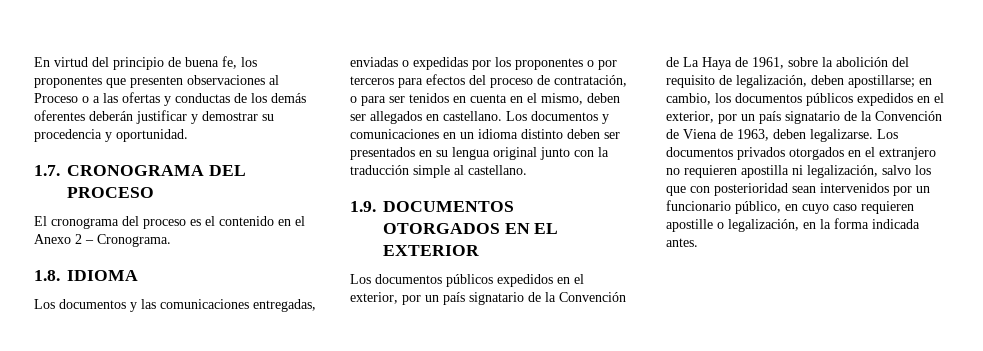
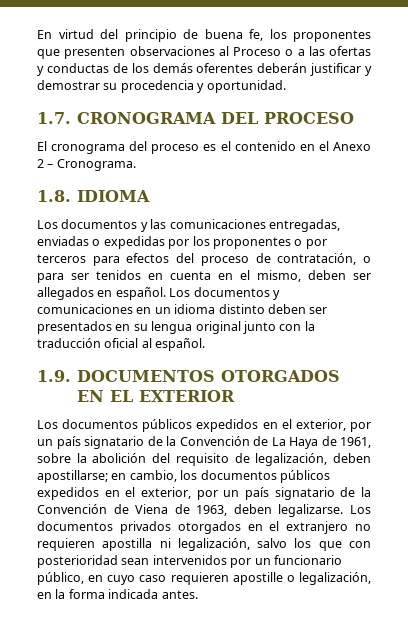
- Los documentos y las comunicaciones entregadas, enviadas o expedidas por los proponentes o por terceros para efectos del proceso de contratación, o para ser tenidos en cuenta en el mismo, deben ser allegados en castellano.
+ Los documentos y las comunicaciones entregadas, enviadas o expedidas por los proponentes o por terceros para efectos del proceso de contratación, o para ser tenidos en cuenta en el mismo, deben ser allegados en español.
- Los documentos y comunicaciones en un idioma distinto deben ser presentados en su lengua original junto con la traducción simple al castellano.
+ Los documentos y comunicaciones en un idioma distinto deben ser presentados en su lengua original junto con la traducción oficial al español.

